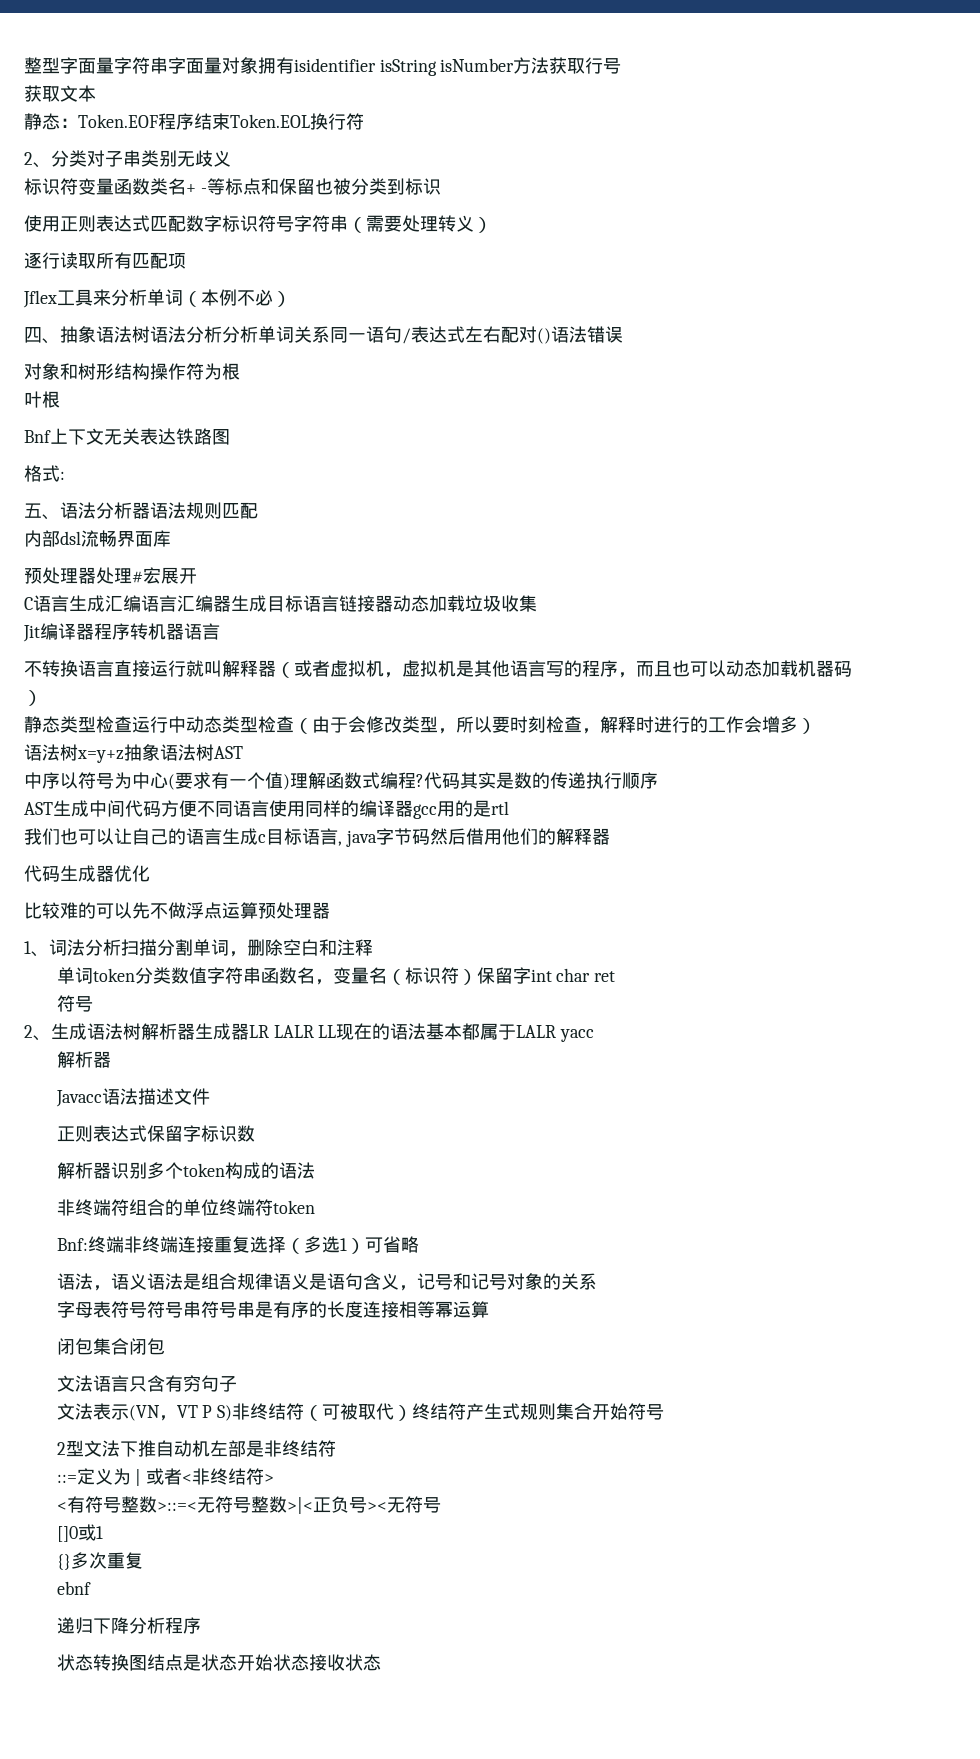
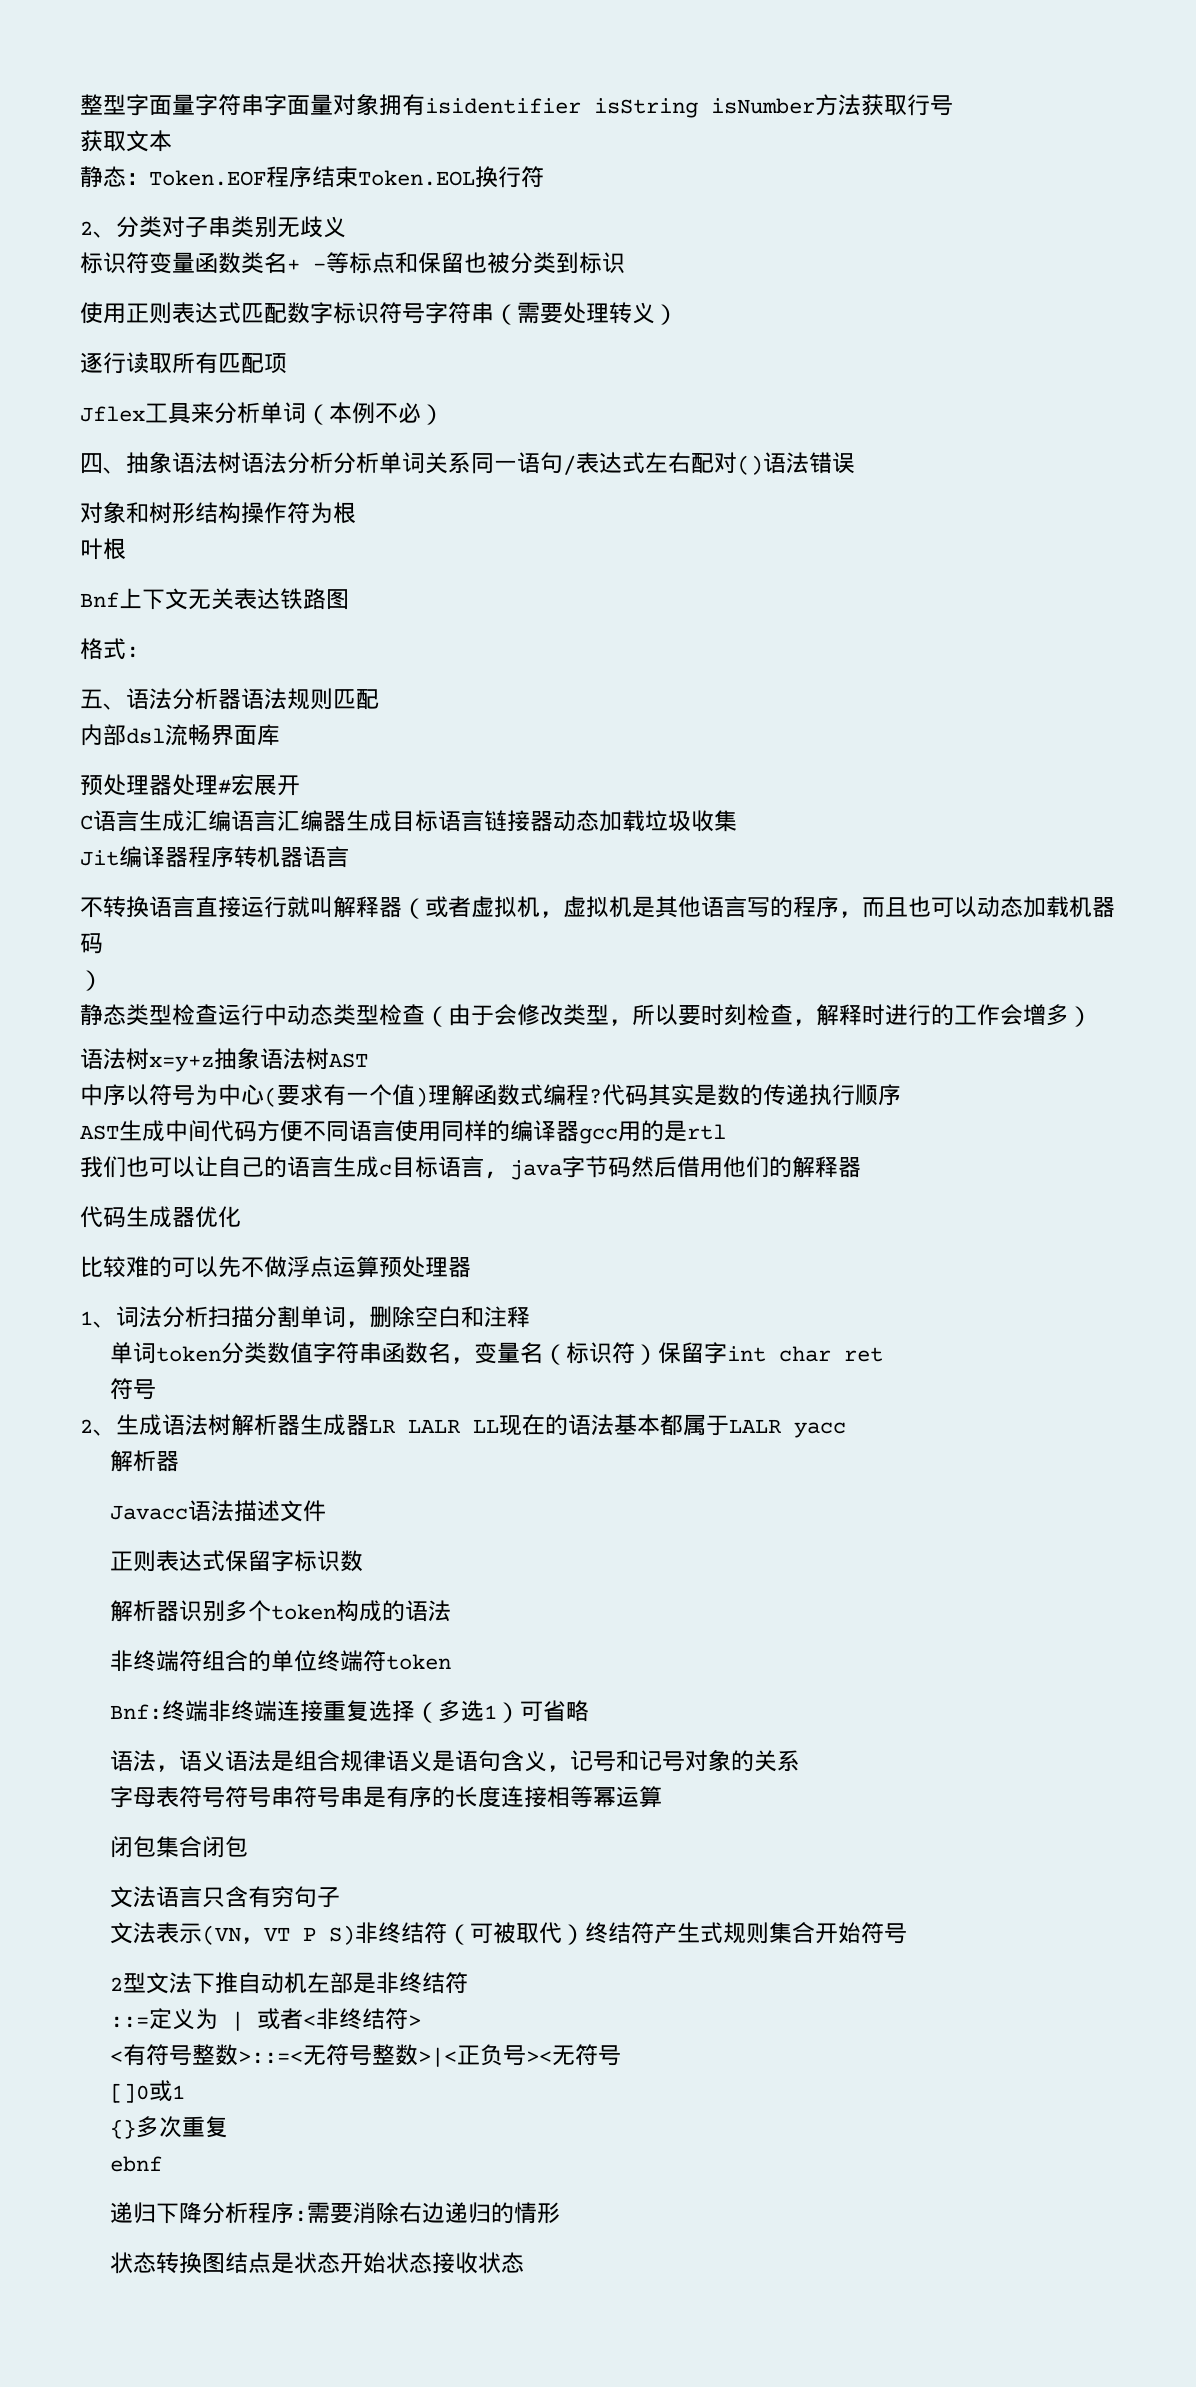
- 递归下降分析程序
+ 递归下降分析程序:需要消除右边递归的情形

